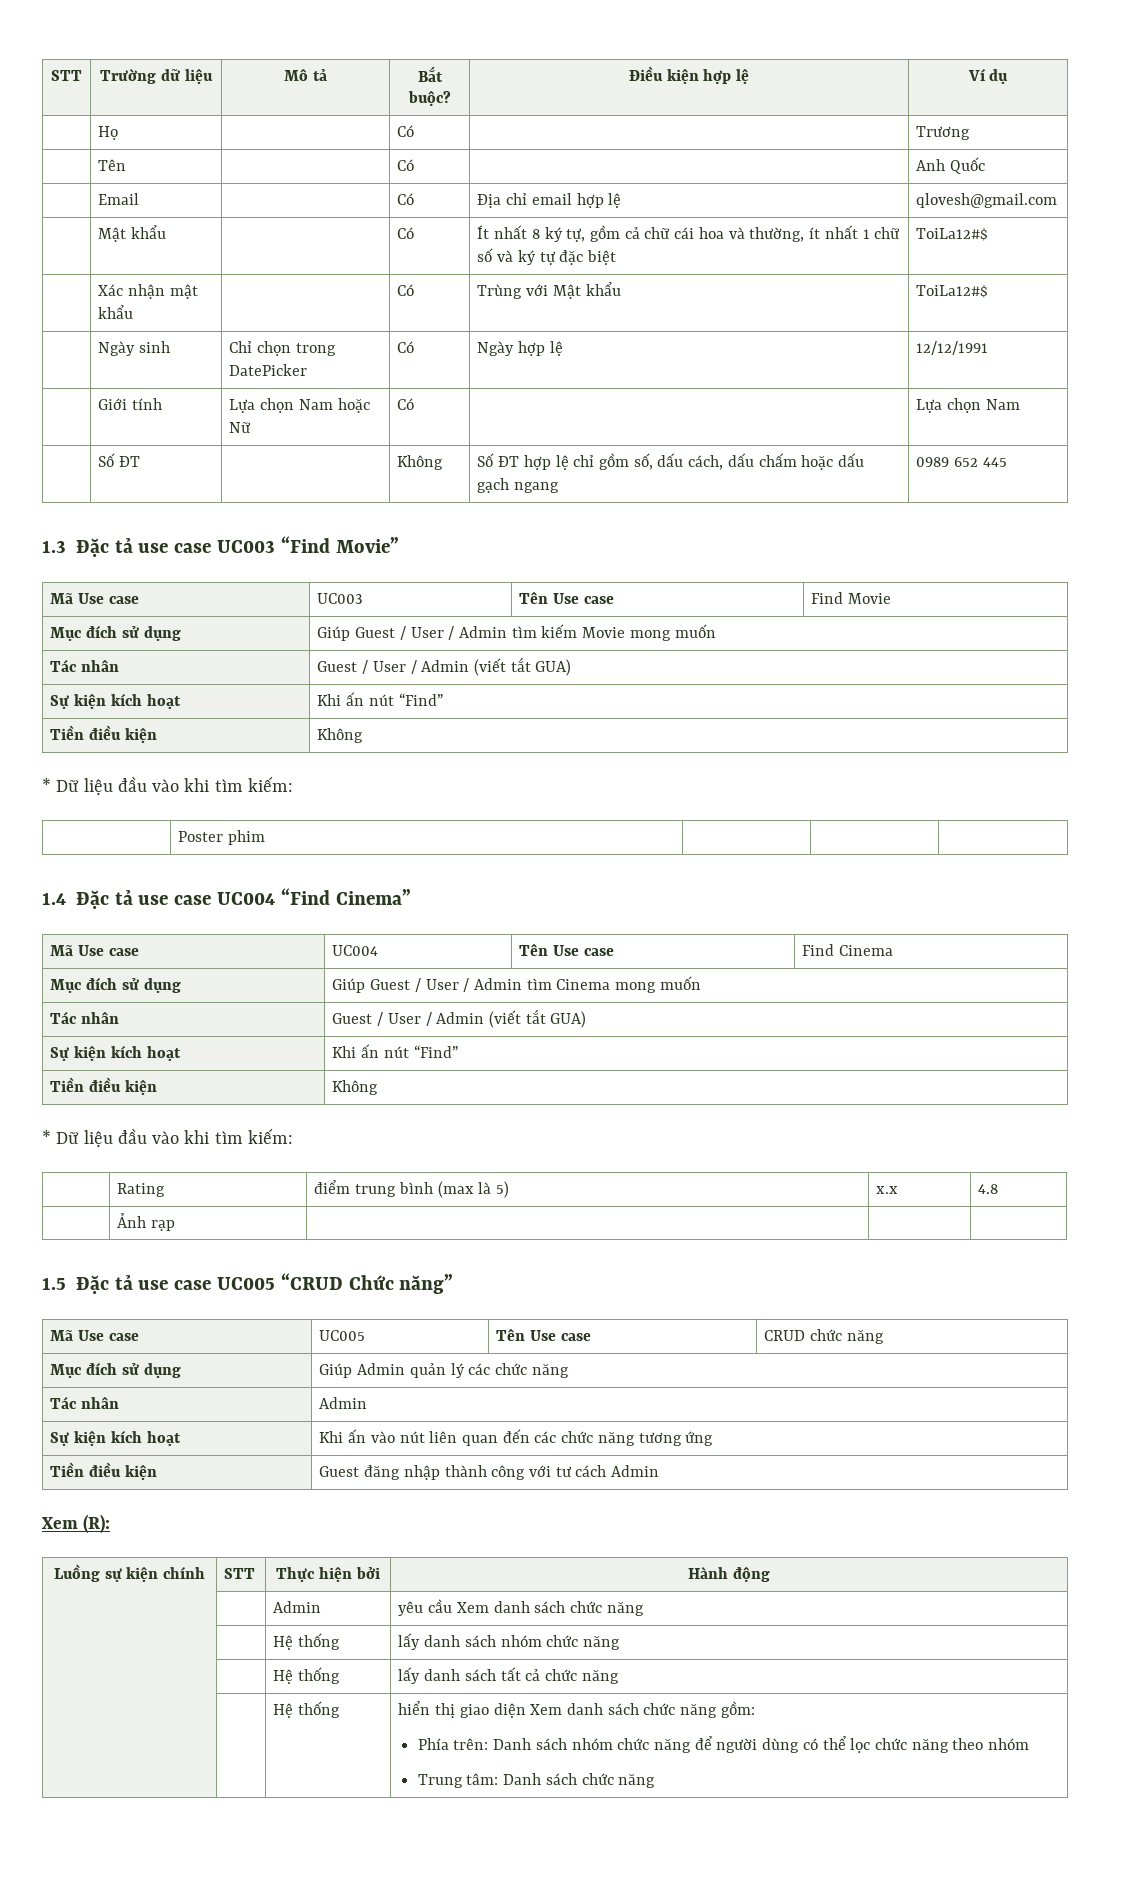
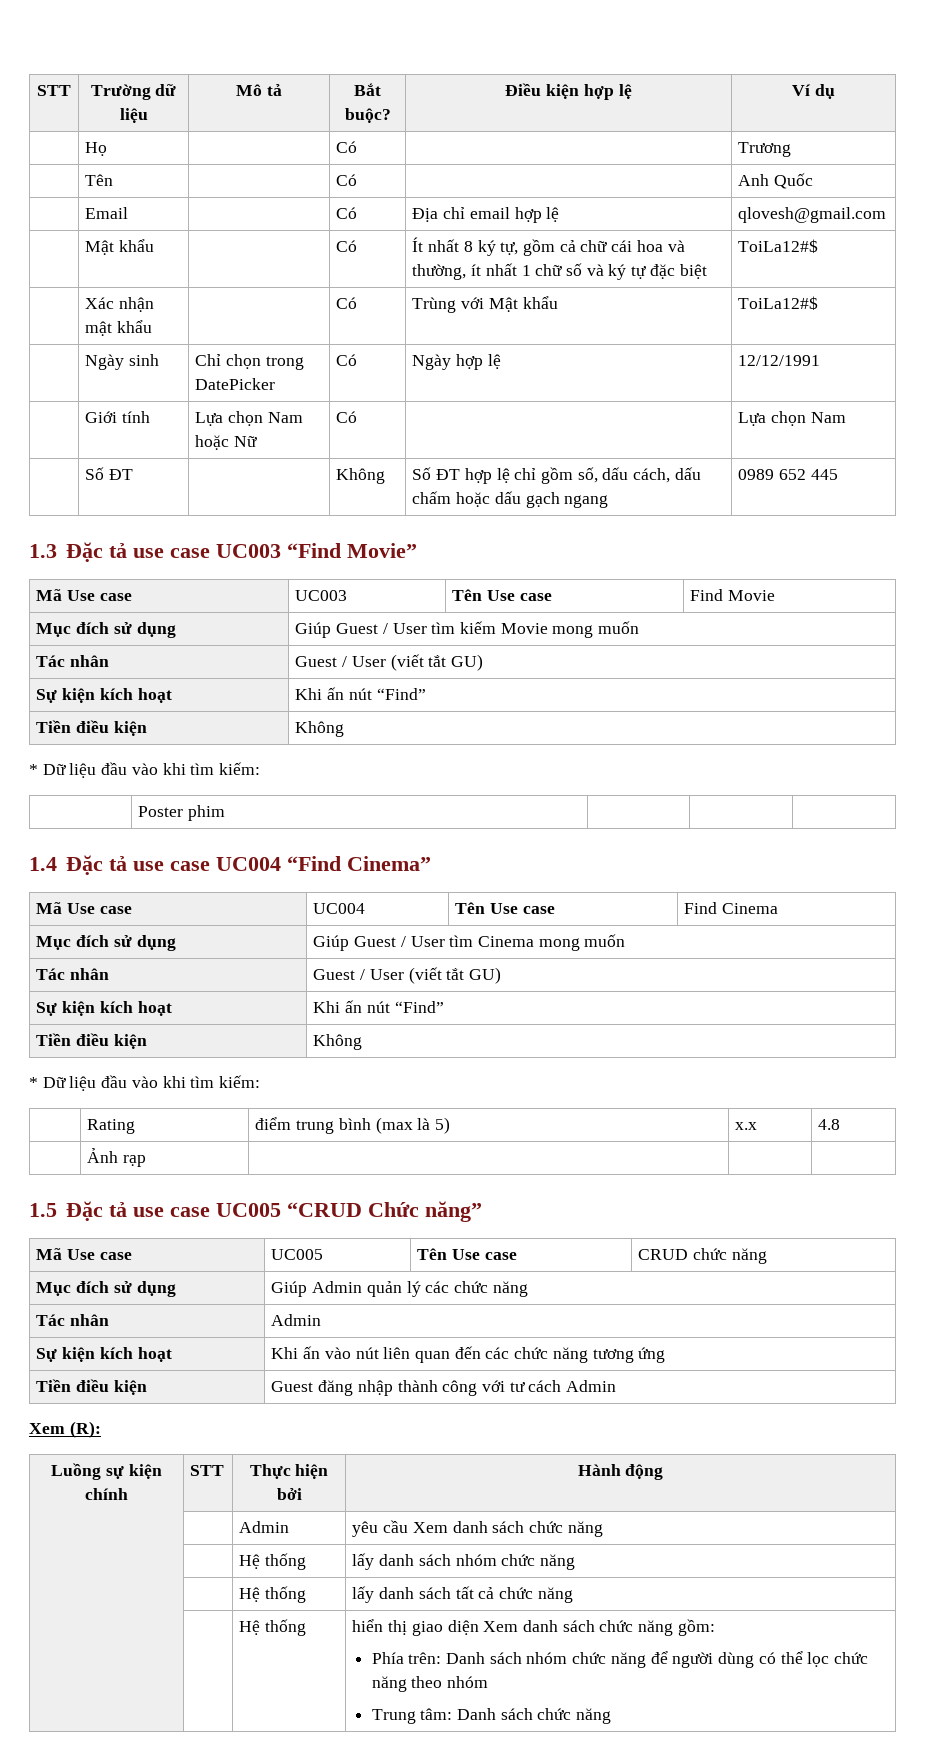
- Mục đích sử dụng | Giúp Guest / User / Admin tìm kiếm Movie mong muốn
- Tác nhân | Guest / User / Admin (viết tắt GUA)
+ Mục đích sử dụng | Giúp Guest / User tìm kiếm Movie mong muốn
+ Tác nhân | Guest / User (viết tắt GU)
- Mục đích sử dụng | Giúp Guest / User / Admin tìm Cinema mong muốn
- Tác nhân | Guest / User / Admin (viết tắt GUA)
+ Mục đích sử dụng | Giúp Guest / User tìm Cinema mong muốn
+ Tác nhân | Guest / User (viết tắt GU)

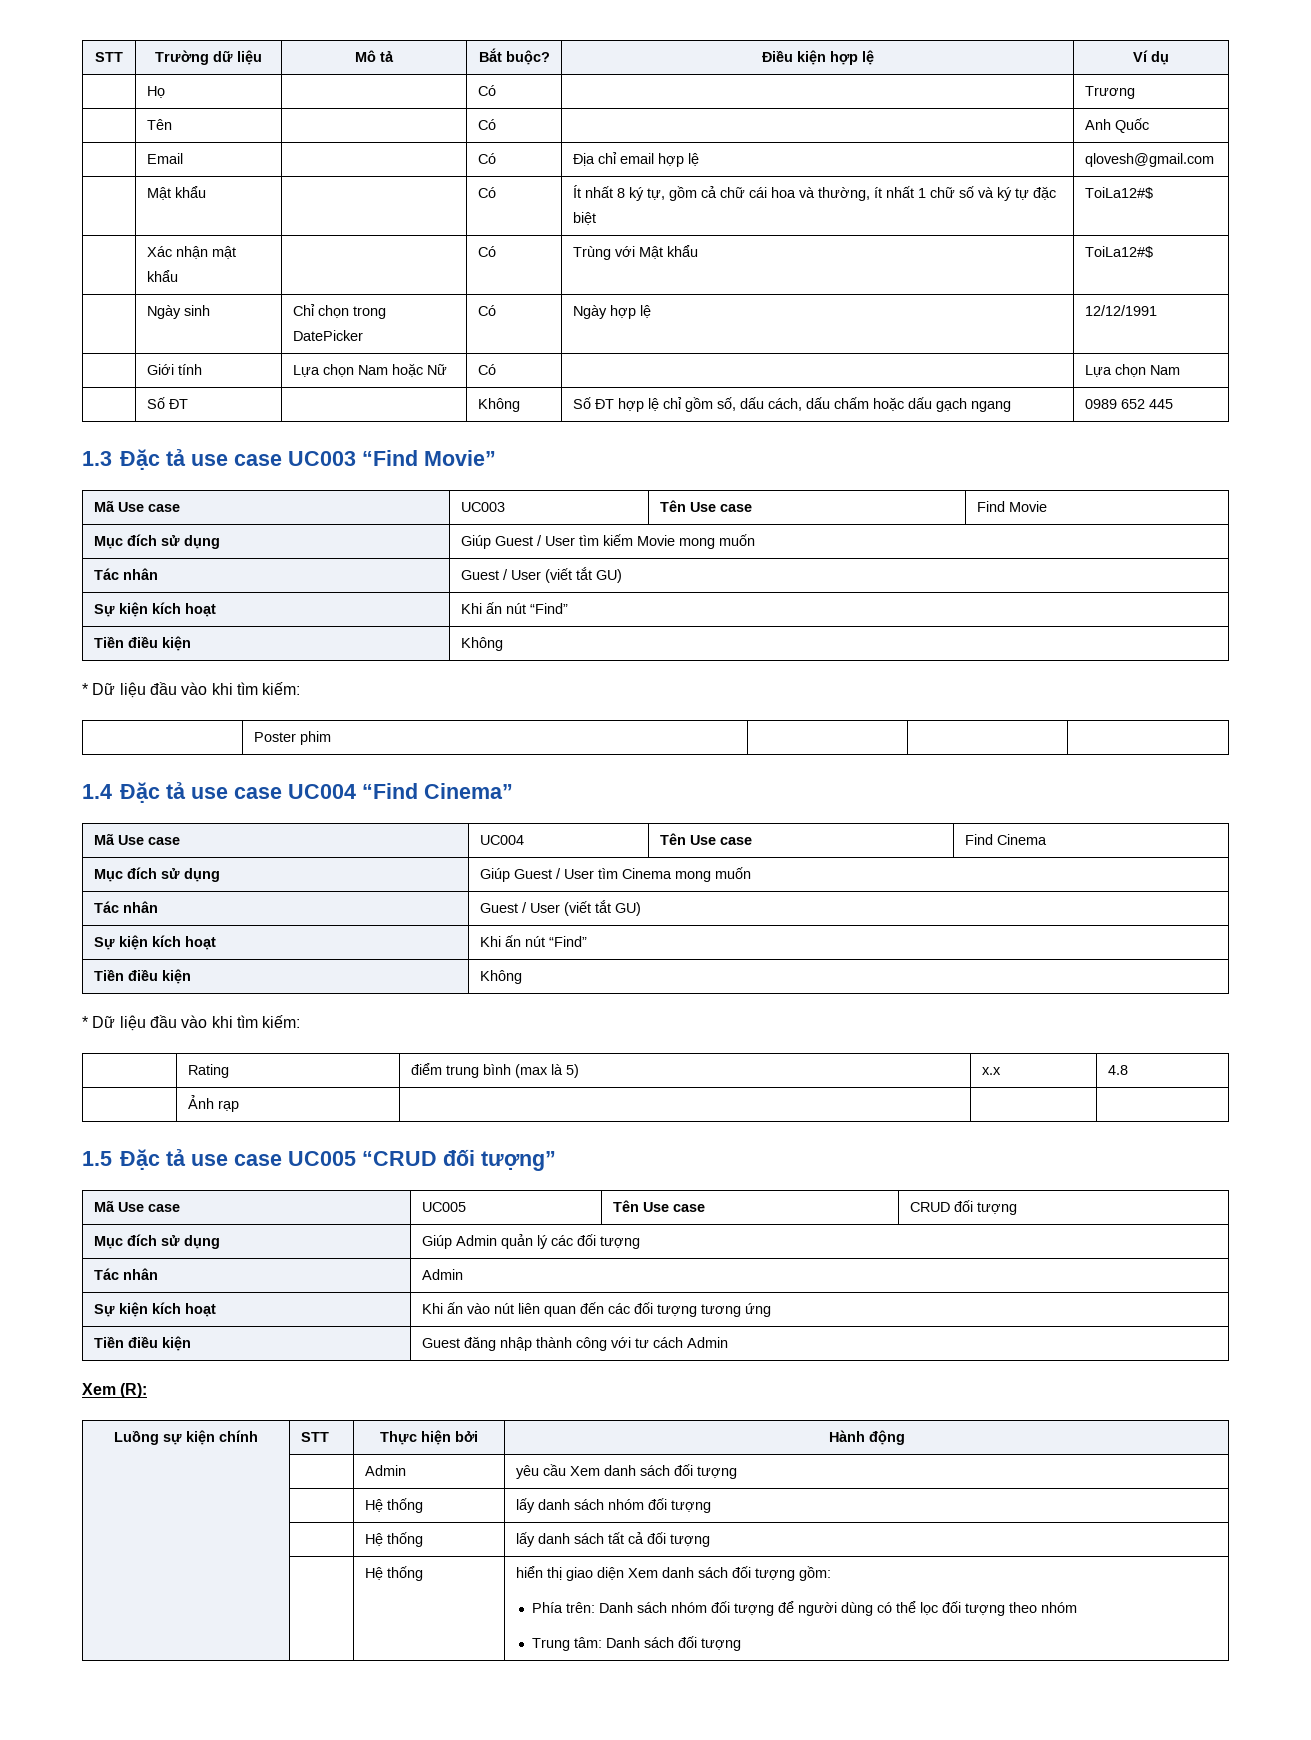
- 1.5 Đặc tả use case UC005 “CRUD Chức năng”
+ 1.5 Đặc tả use case UC005 “CRUD đối tượng”
- Mã Use case | UC005 | Tên Use case | CRUD chức năng
+ Mã Use case | UC005 | Tên Use case | CRUD đối tượng
- Mục đích sử dụng | Giúp Admin quản lý các chức năng
+ Mục đích sử dụng | Giúp Admin quản lý các đối tượng
- Sự kiện kích hoạt | Khi ấn vào nút liên quan đến các chức năng tương ứng
+ Sự kiện kích hoạt | Khi ấn vào nút liên quan đến các đối tượng tương ứng
- | | Admin | yêu cầu Xem danh sách chức năng
+ | | Admin | yêu cầu Xem danh sách đối tượng
- | | Hệ thống | lấy danh sách nhóm chức năng
+ | | Hệ thống | lấy danh sách nhóm đối tượng
- | | Hệ thống | lấy danh sách tất cả chức năng
+ | | Hệ thống | lấy danh sách tất cả đối tượng
- | | Hệ thống | hiển thị giao diện Xem danh sách chức năng gồm:
- Phía trên: Danh sách nhóm chức năng để người dùng có thể lọc chức năng theo nhóm
- Trung tâm: Danh sách chức năng
+ | | Hệ thống | hiển thị giao diện Xem danh sách đối tượng gồm:
+ Phía trên: Danh sách nhóm đối tượng để người dùng có thể lọc đối tượng theo nhóm
+ Trung tâm: Danh sách đối tượng

